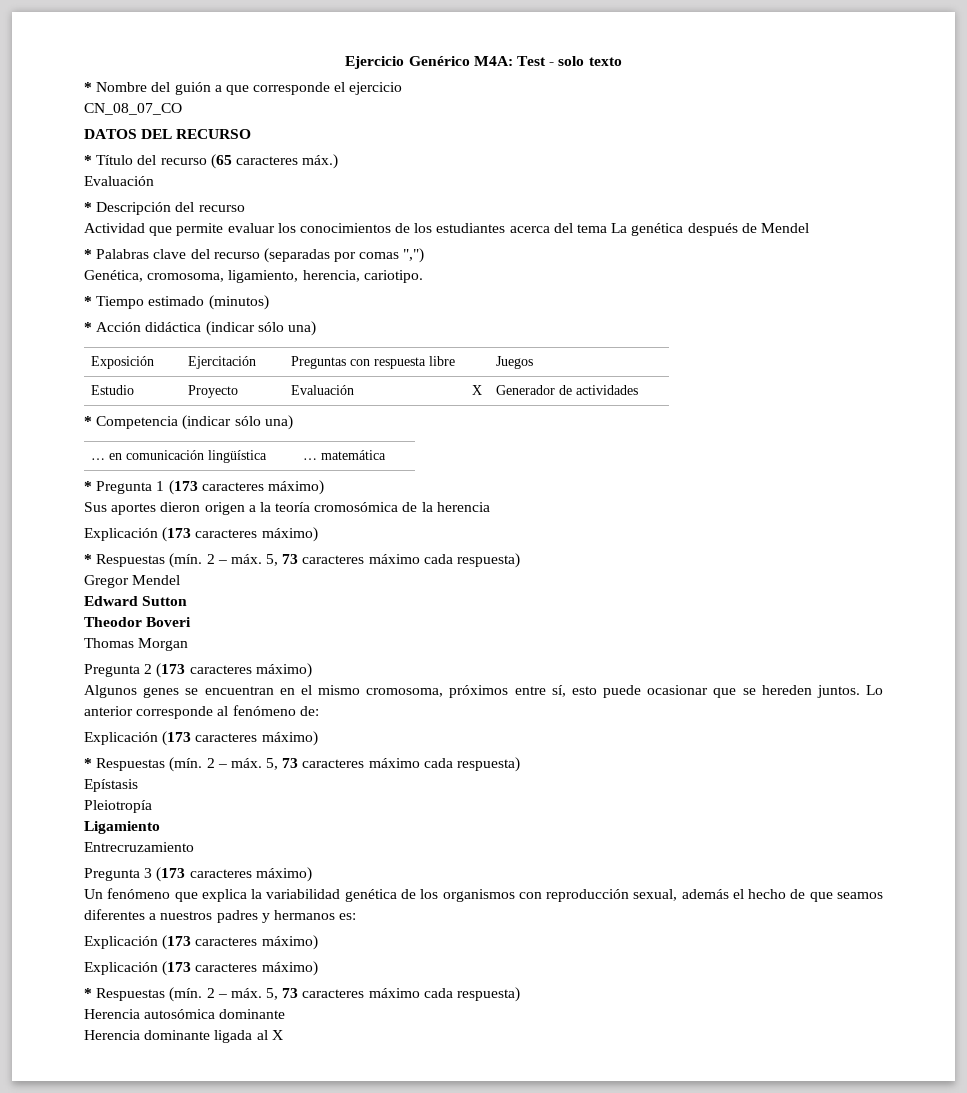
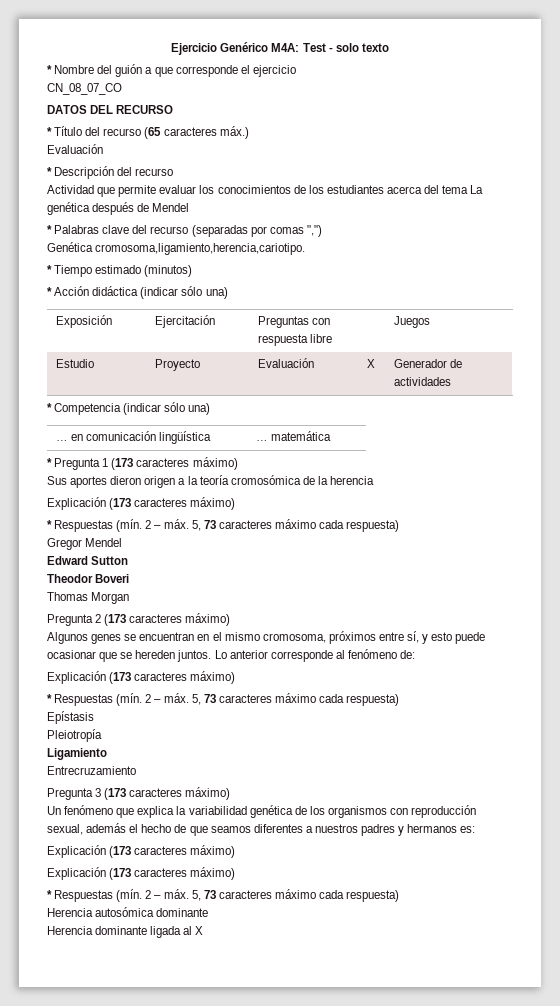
- Genética, cromosoma, ligamiento, herencia, cariotipo.
+ Genética cromosoma,ligamiento,herencia,cariotipo.
- Algunos genes se encuentran en el mismo cromosoma, próximos entre sí, esto puede ocasionar que se hereden juntos.
+ Algunos genes se encuentran en el mismo cromosoma, próximos entre sí, y esto puede ocasionar que se hereden juntos.

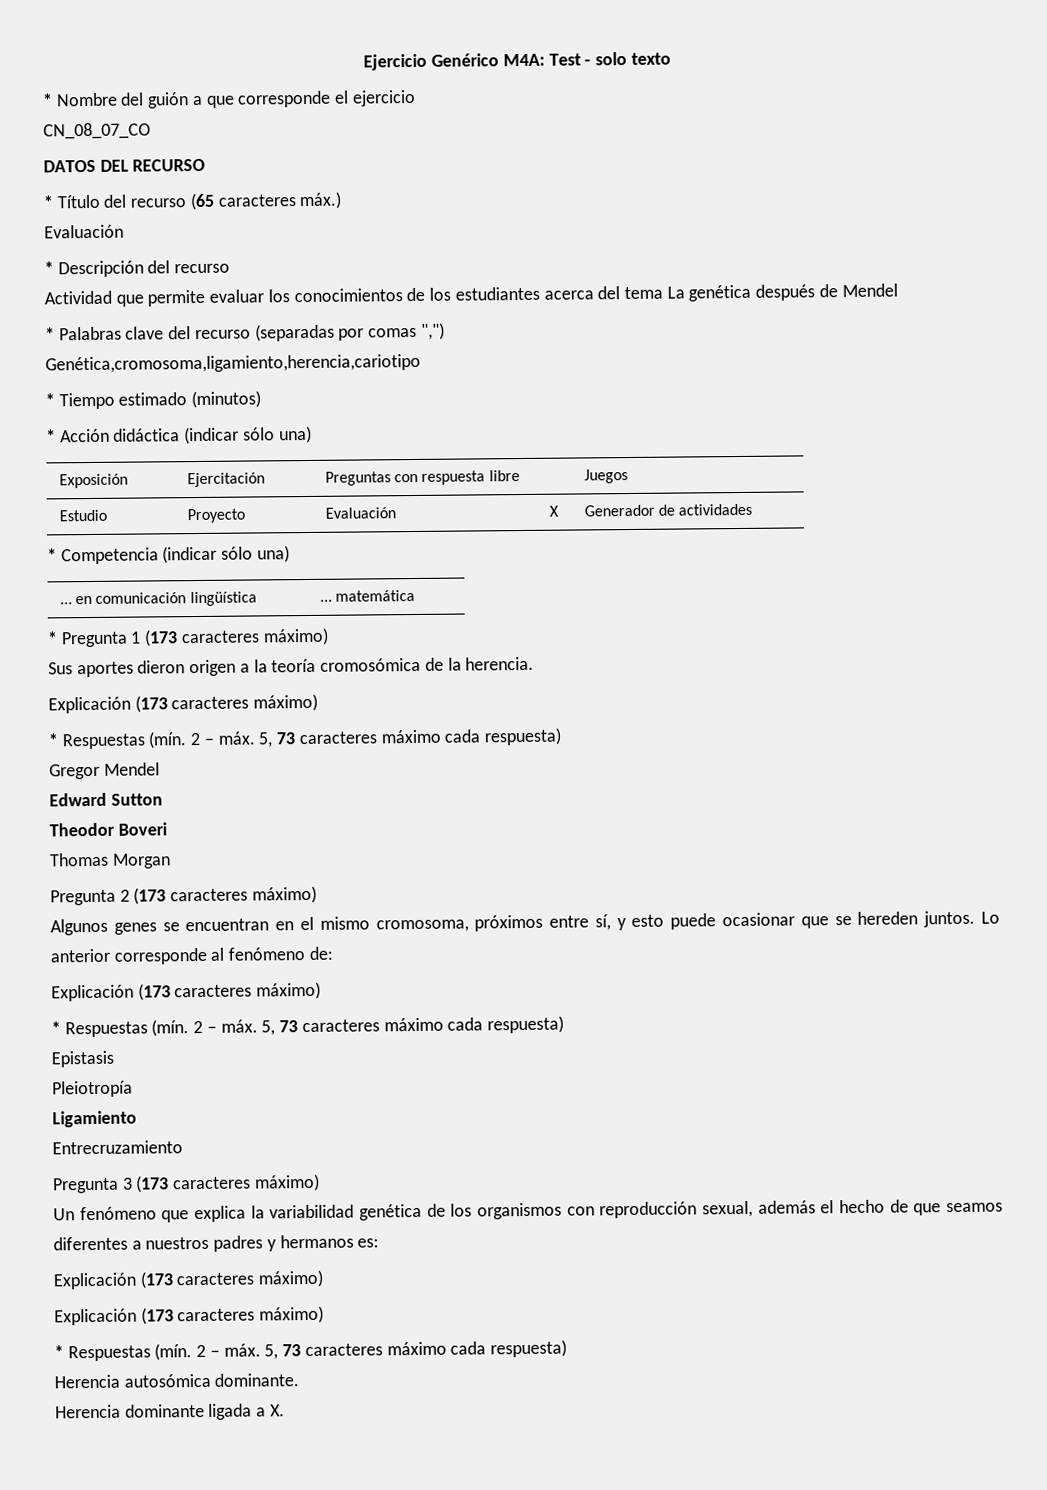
- Genética cromosoma,ligamiento,herencia,cariotipo.
+ Genética,cromosoma,ligamiento,herencia,cariotipo
- Sus aportes dieron origen a la teoría cromosómica de la herencia
+ Sus aportes dieron origen a la teoría cromosómica de la herencia.
- Epístasis
+ Epistasis
- Herencia autosómica dominante
+ Herencia autosómica dominante.
- Herencia dominante ligada al X
+ Herencia dominante ligada a X.

